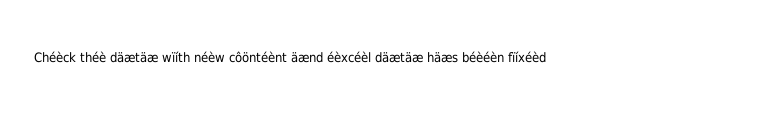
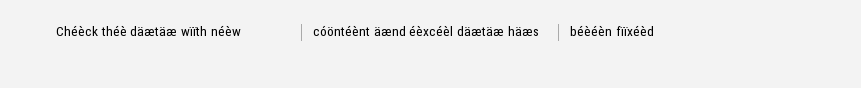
- Chéèck théè däætäæ wïíth néèw côöntéènt äænd éèxcéèl däætäæ häæs béèéèn fïíxéèd
+ Chéèck théè däætäæ wïïth néèw cóöntéènt äænd éèxcéèl däætäæ häæs béèéèn fïïxéèd

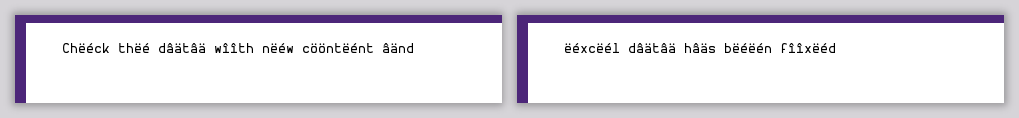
- Chéèck théè däætäæ wïïth néèw cóöntéènt äænd éèxcéèl däætäæ häæs béèéèn fïïxéèd
+ Chëéck thëé dâätâä wîîth nëéw cööntëént âänd ëéxcëél dâätâä hâäs bëéëén fîîxëéd

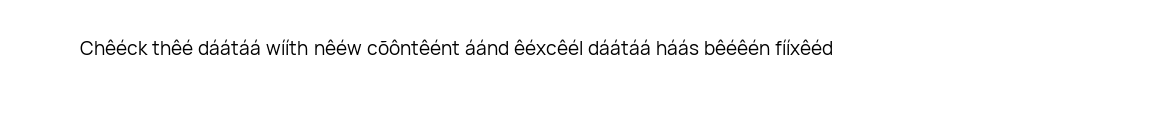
- Chëéck thëé dâätâä wîîth nëéw cööntëént âänd ëéxcëél dâätâä hâäs bëéëén fîîxëéd
+ Chêéck thêé dáátáá wííth nêéw cõôntêént áánd êéxcêél dáátáá háás bêéêén fííxêéd

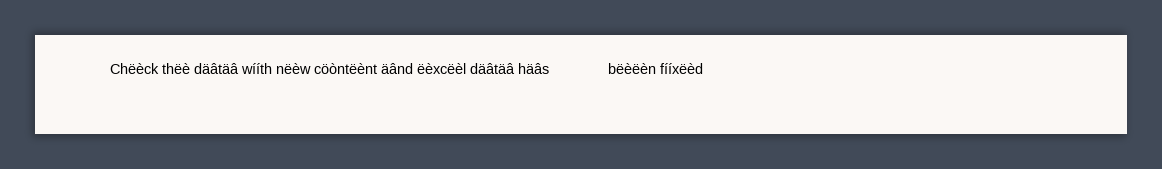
- Chêéck thêé dáátáá wííth nêéw cõôntêént áánd êéxcêél dáátáá háás bêéêén fííxêéd
+ Chëèck thëè däâtäâ wííth nëèw cöòntëènt äând ëèxcëèl däâtäâ häâs bëèëèn fííxëèd

